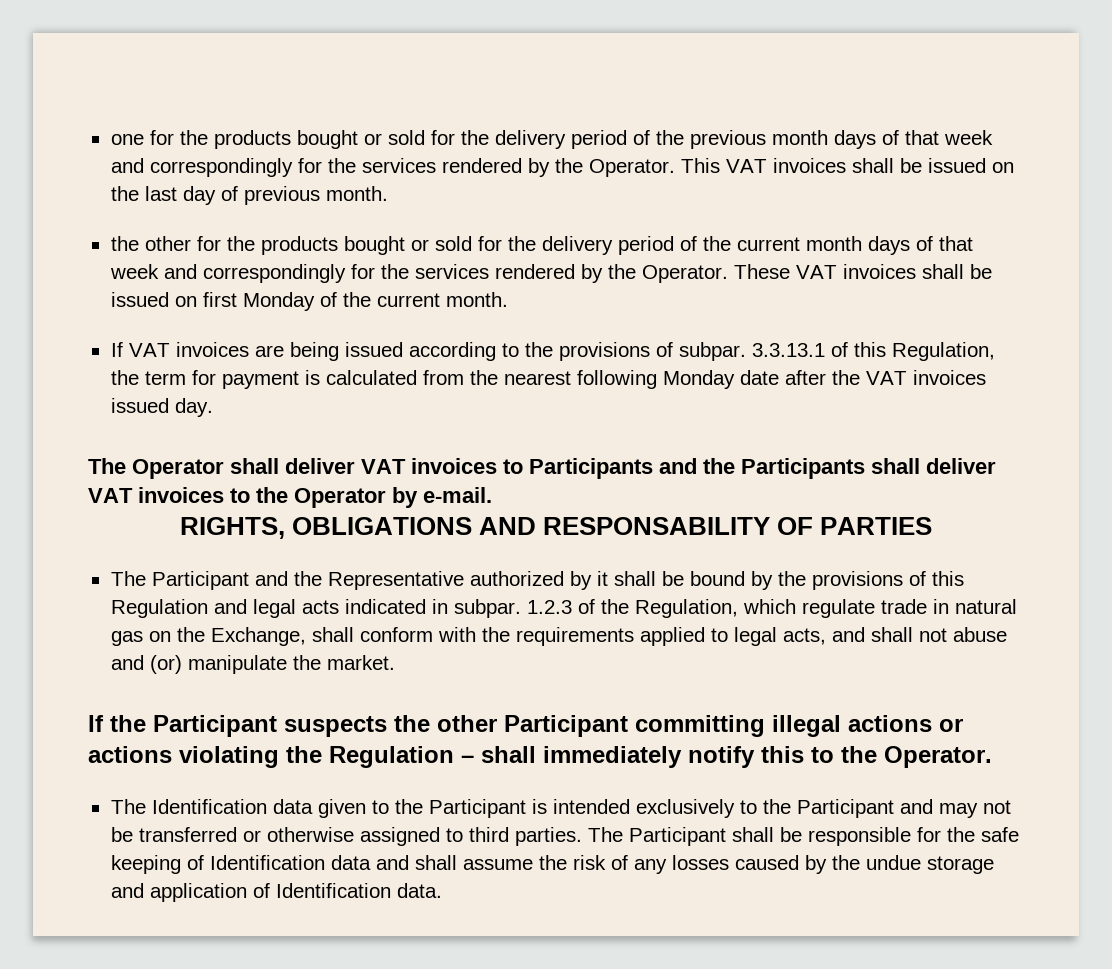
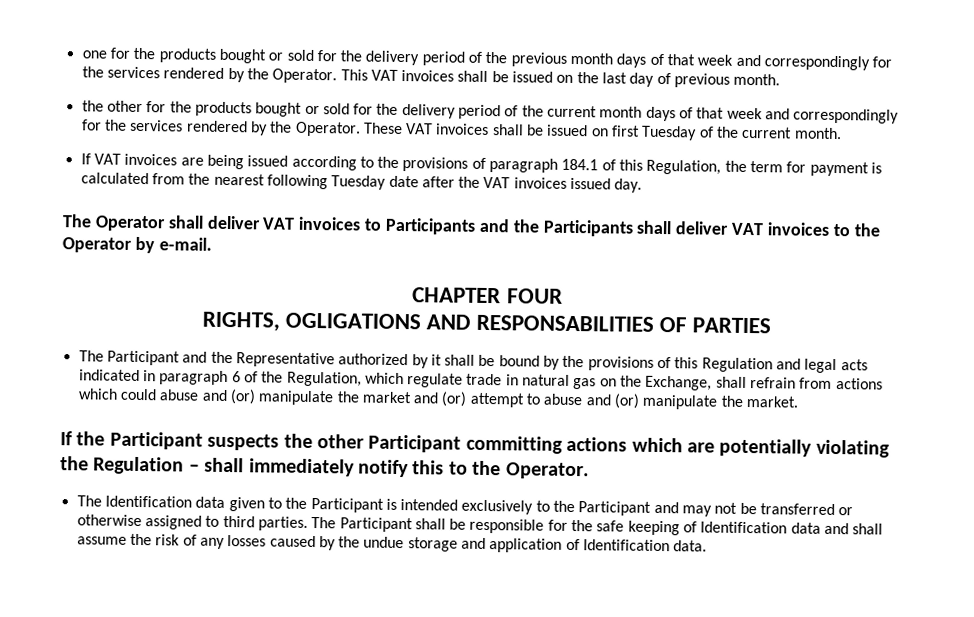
- These VAT invoices shall be issued on first Monday of the current month.
+ These VAT invoices shall be issued on first Tuesday of the current month.
- If VAT invoices are being issued according to the provisions of subpar. 3.3.13.1 of this Regulation, the term for payment is calculated from the nearest following Monday date after the VAT invoices issued day.
+ If VAT invoices are being issued according to the provisions of paragraph 184.1 of this Regulation, the term for payment is calculated from the nearest following Tuesday date after the VAT invoices issued day.
+ CHAPTER FOUR
- RIGHTS, OBLIGATIONS AND RESPONSABILITY OF PARTIES
+ RIGHTS, OGLIGATIONS AND RESPONSABILITIES OF PARTIES
- The Participant and the Representative authorized by it shall be bound by the provisions of this Regulation and legal acts indicated in subpar. 1.2.3 of the Regulation, which regulate trade in natural gas on the Exchange, shall conform with the requirements applied to legal acts, and shall not abuse and (or) manipulate the market.
+ The Participant and the Representative authorized by it shall be bound by the provisions of this Regulation and legal acts indicated in paragraph 6 of the Regulation, which regulate trade in natural gas on the Exchange, shall refrain from actions which could abuse and (or) manipulate the market and (or) attempt to abuse and (or) manipulate the market.
- If the Participant suspects the other Participant committing illegal actions or actions violating the Regulation – shall immediately notify this to the Operator.
+ If the Participant suspects the other Participant committing actions which are potentially violating the Regulation – shall immediately notify this to the Operator.

